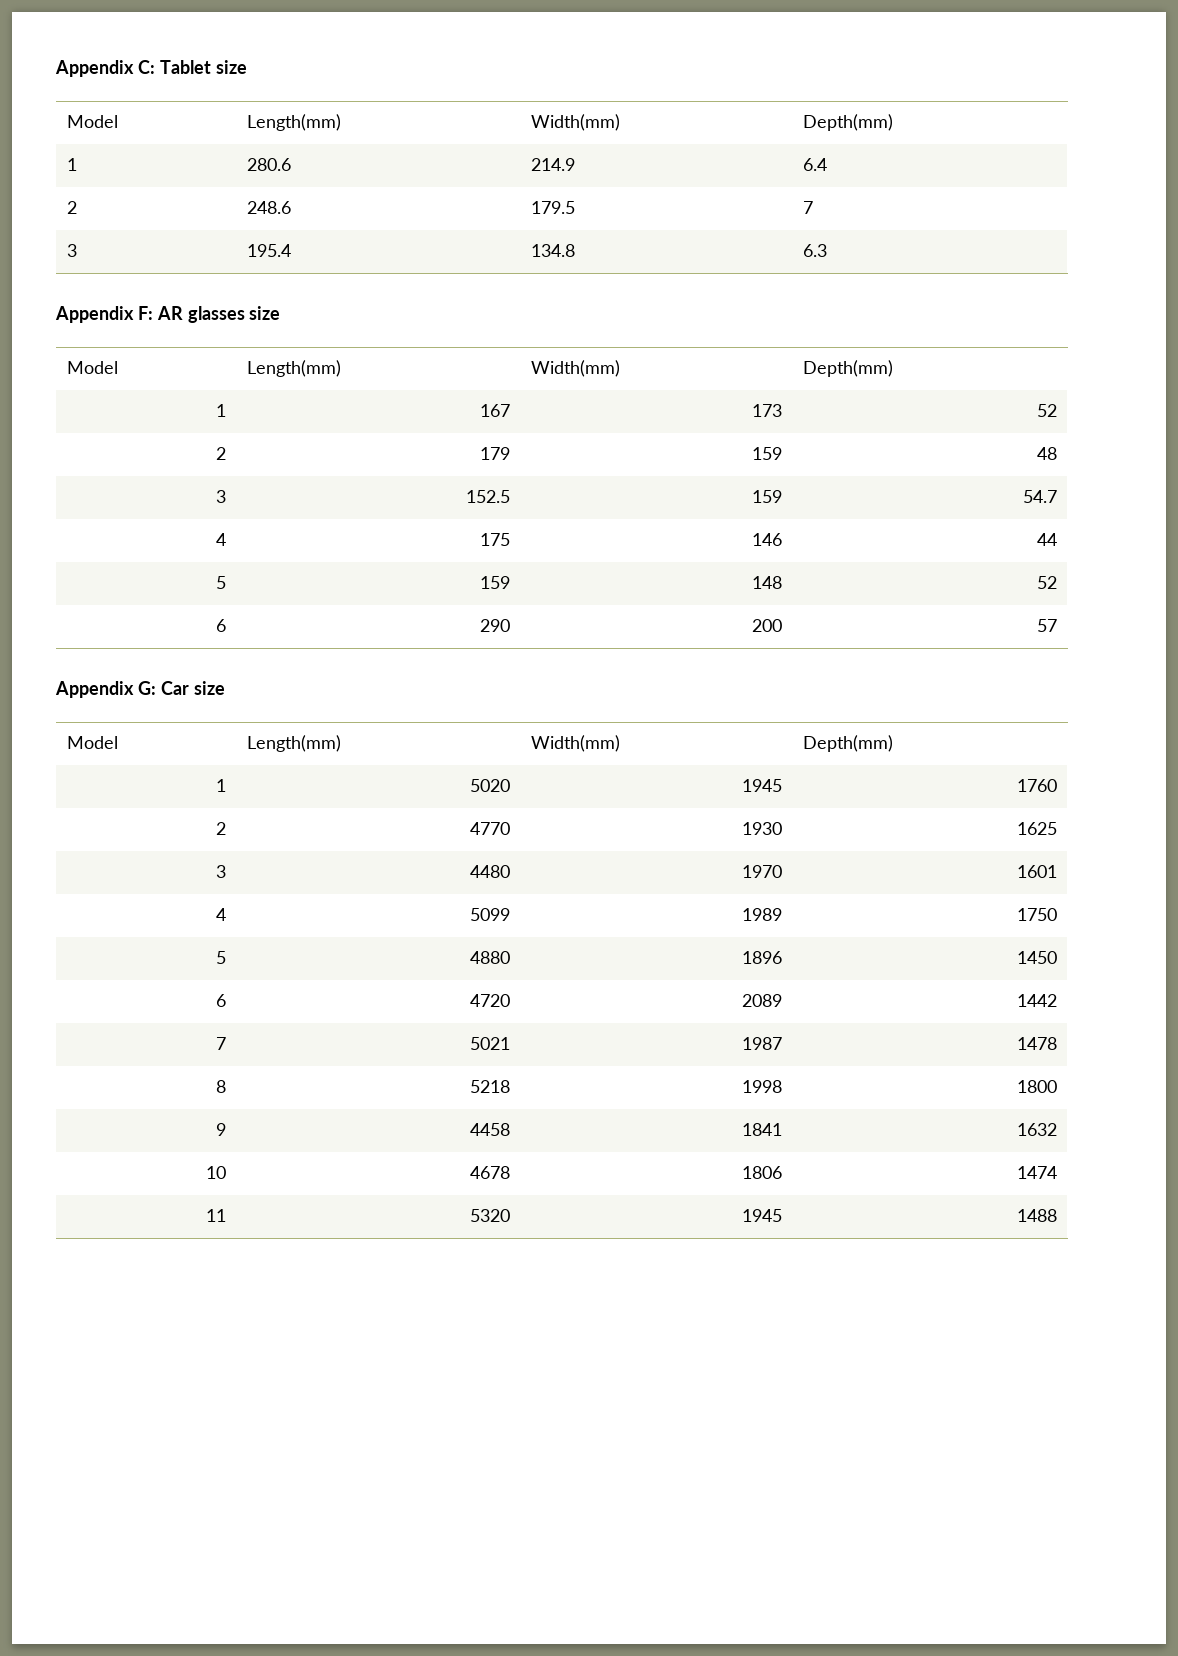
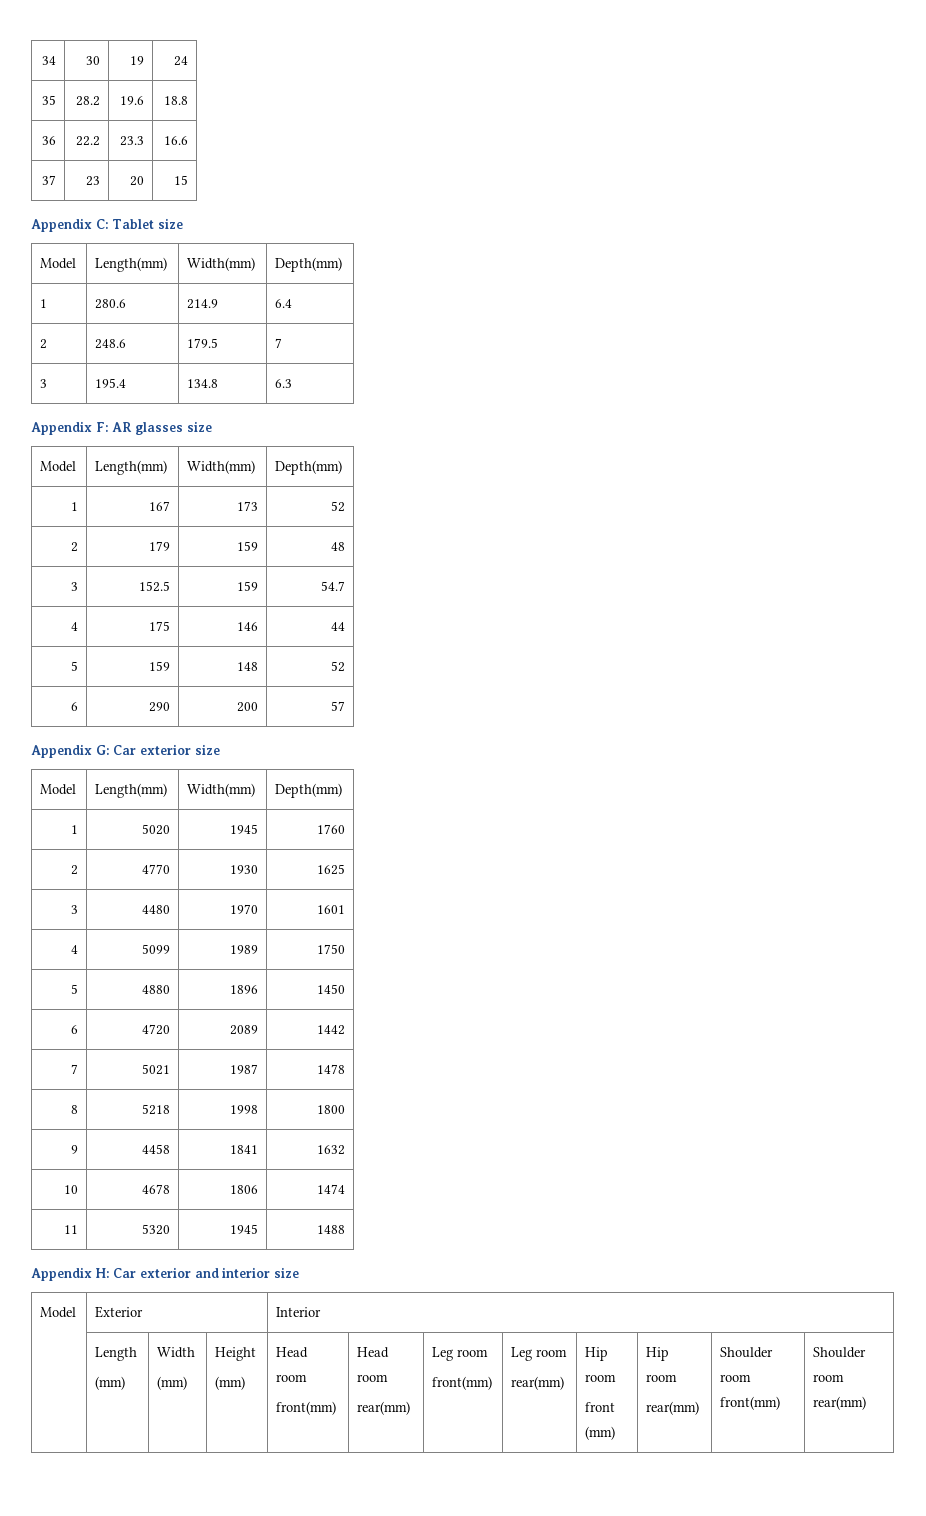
+ 34 | 30 | 19 | 24
+ 35 | 28.2 | 19.6 | 18.8
+ 36 | 22.2 | 23.3 | 16.6
+ 37 | 23 | 20 | 15
- Appendix G: Car size
+ Appendix G: Car exterior size
+ Appendix H: Car exterior and interior size
+ Model | Exterior | Interior
+ | Length
+ (mm) | Width
+ (mm) | Height
+ (mm) | Head room
+ front(mm) | Head room
+ rear(mm) | Leg room
+ front(mm) | Leg room
+ rear(mm) | Hip room
+ front (mm) | Hip room
+ rear(mm) | Shoulder room front(mm) | Shoulder room rear(mm)

